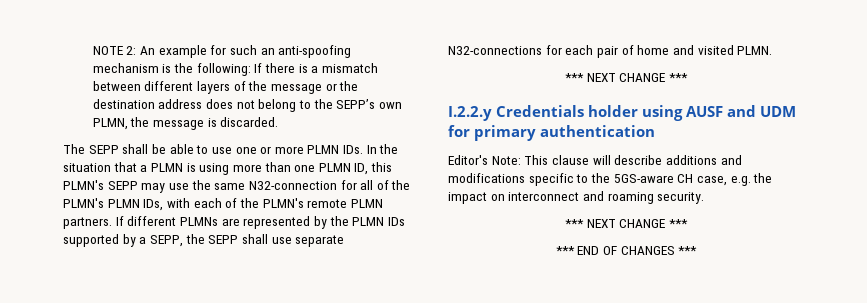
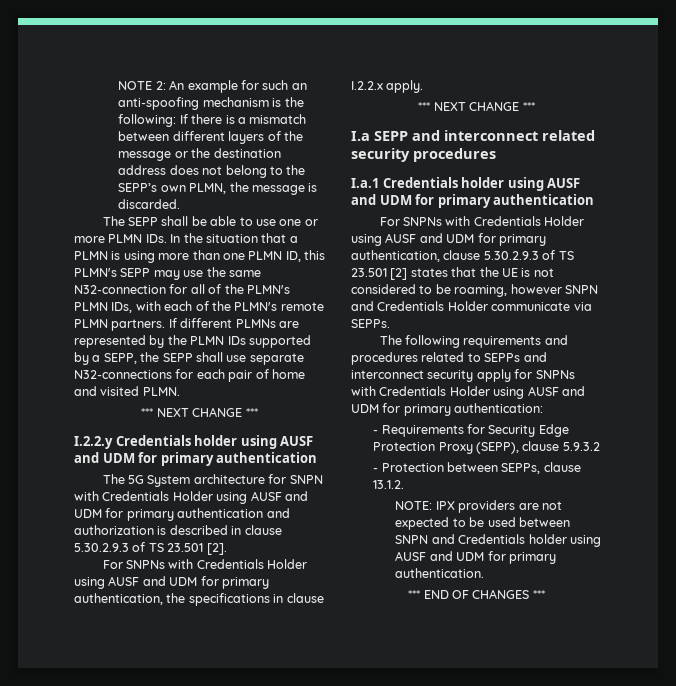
- Editor's Note: This clause will describe additions and modifications specific to the 5GS-aware CH case, e.g. the impact on interconnect and roaming security.
+ The 5G System architecture for SNPN with Credentials Holder using AUSF and UDM for primary authentication and authorization is described in clause 5.30.2.9.3 of TS 23.501 [2].
+ For SNPNs with Credentials Holder using AUSF and UDM for primary authentication, the specifications in clause I.2.2.x apply.
  *** NEXT CHANGE ***
+ I.a SEPP and interconnect related security procedures
+ I.a.1 Credentials holder using AUSF and UDM for primary authentication
+ For SNPNs with Credentials Holder using AUSF and UDM for primary authentication, clause 5.30.2.9.3 of TS 23.501 [2] states that the UE is not considered to be roaming, however SNPN and Credentials Holder communicate via SEPPs.
+ The following requirements and procedures related to SEPPs and interconnect security apply for SNPNs with Credentials Holder using AUSF and UDM for primary authentication:
+ - Requirements for Security Edge Protection Proxy (SEPP), clause 5.9.3.2
+ - Protection between SEPPs, clause 13.1.2.
+ NOTE: IPX providers are not expected to be used between SNPN and Credentials holder using AUSF and UDM for primary authentication.

